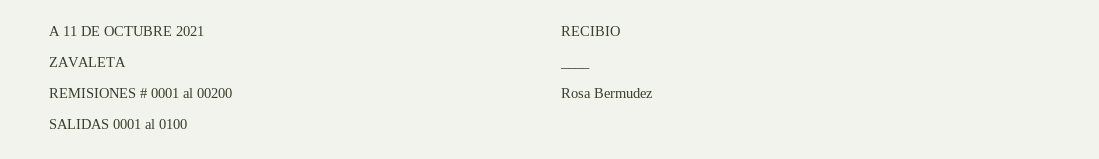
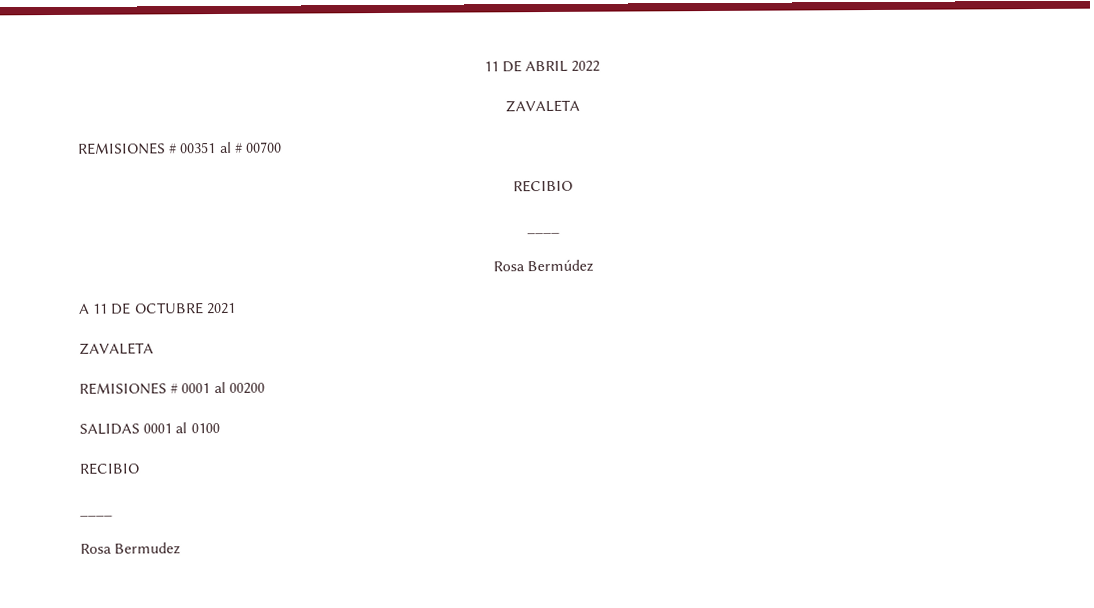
+ 11 DE ABRIL 2022
+ ZAVALETA
+ REMISIONES # 00351 al # 00700
+ RECIBIO
+ ____
+ Rosa Bermúdez

